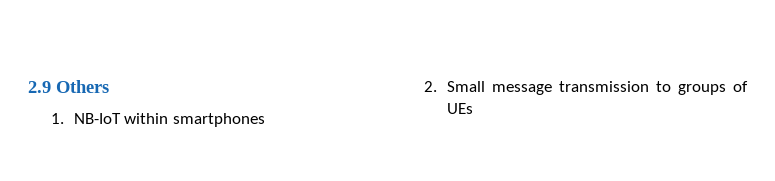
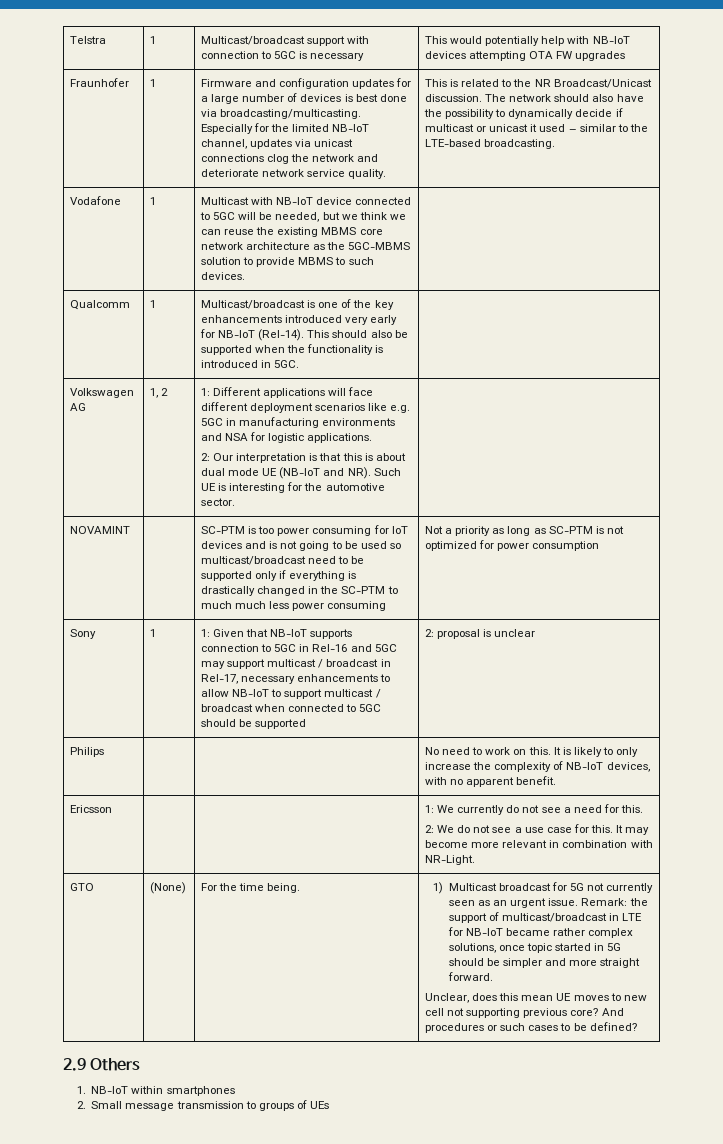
+ Telstra | 1 | Multicast/broadcast support with connection to 5GC is necessary | This would potentially help with NB-IoT devices attempting OTA FW upgrades
+ Fraunhofer | 1 | Firmware and configuration updates for a large number of devices is best done via broadcasting/multicasting. Especially for the limited NB-IoT channel, updates via unicast connections clog the network and deteriorate network service quality. | This is related to the NR Broadcast/Unicast discussion. The network should also have the possibility to dynamically decide if multicast or unicast it used – similar to the LTE-based broadcasting.
+ Vodafone | 1 | Multicast with NB-IoT device connected to 5GC will be needed, but we think we can reuse the existing MBMS core network architecture as the 5GC-MBMS solution to provide MBMS to such devices. |
+ Qualcomm | 1 | Multicast/broadcast is one of the key enhancements introduced very early for NB-IoT (Rel-14). This should also be supported when the functionality is introduced in 5GC. |
+ Volkswagen AG | 1, 2 | 1: Different applications will face different deployment scenarios like e.g. 5GC in manufacturing environments and NSA for logistic applications.
+ 2: Our interpretation is that this is about dual mode UE (NB-IoT and NR). Such UE is interesting for the automotive sector. |
+ NOVAMINT | | SC-PTM is too power consuming for IoT devices and is not going to be used so multicast/broadcast need to be supported only if everything is drastically changed in the SC-PTM to much much less power consuming | Not a priority as long as SC-PTM is not optimized for power consumption
+ Sony | 1 | 1: Given that NB-IoT supports connection to 5GC in Rel-16 and 5GC may support multicast / broadcast in Rel-17, necessary enhancements to allow NB-IoT to support multicast / broadcast when connected to 5GC should be supported | 2: proposal is unclear
+ Philips | | | No need to work on this. It is likely to only increase the complexity of NB-IoT devices, with no apparent benefit.
+ Ericsson | | | 1: We currently do not see a need for this.
+ 2: We do not see a use case for this. It may become more relevant in combination with NR-Light.
+ GTO | (None) | For the time being. | 1) Multicast broadcast for 5G not currently seen as an urgent issue. Remark: the support of multicast/broadcast in LTE for NB-IoT became rather complex solutions, once topic started in 5G should be simpler and more straight forward.
+ Unclear, does this mean UE moves to new cell not supporting previous core? And procedures or such cases to be defined?

